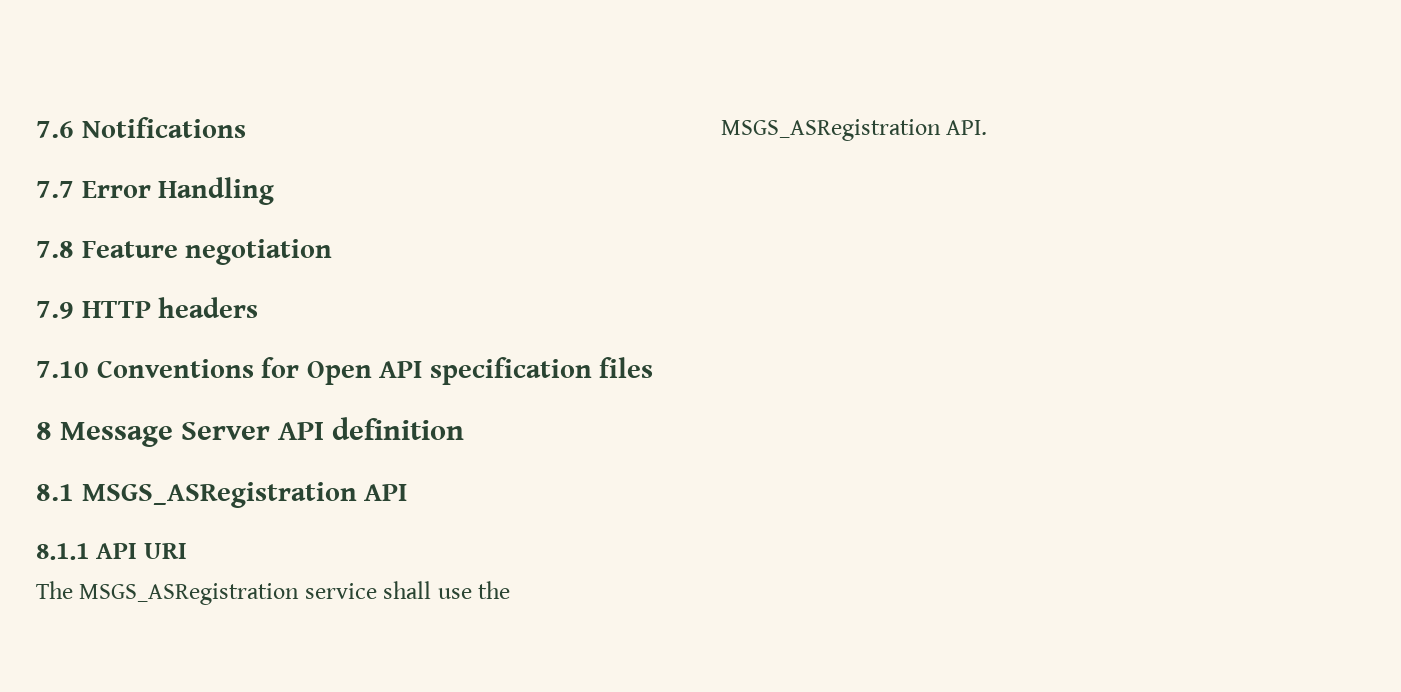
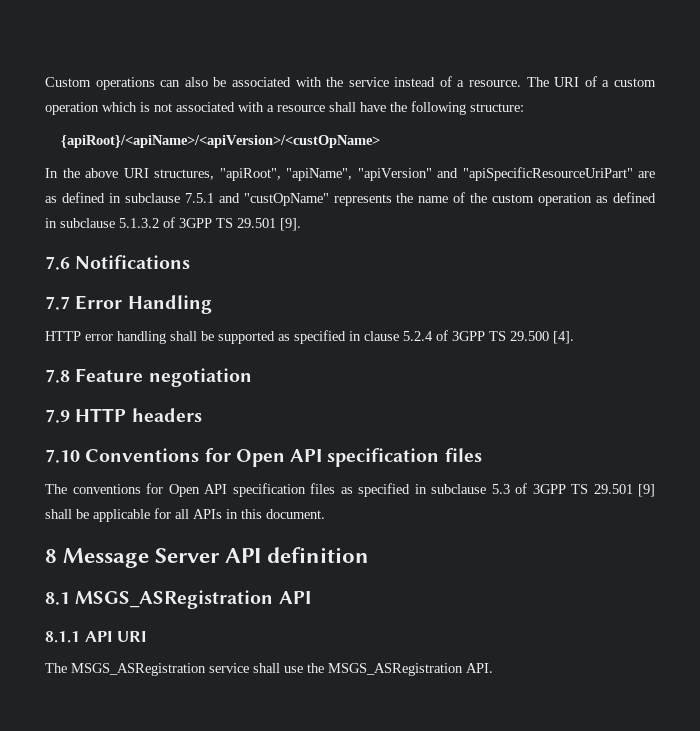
+ Custom operations can also be associated with the service instead of a resource. The URI of a custom operation which is not associated with a resource shall have the following structure:
+ {apiRoot}/<apiName>/<apiVersion>/<custOpName>
+ In the above URI structures, "apiRoot", "apiName", "apiVersion" and "apiSpecificResourceUriPart" are as defined in subclause 7.5.1 and "custOpName" represents the name of the custom operation as defined in subclause 5.1.3.2 of 3GPP TS 29.501 [9].
+ HTTP error handling shall be supported as specified in clause 5.2.4 of 3GPP TS 29.500 [4].
+ The conventions for Open API specification files as specified in subclause 5.3 of 3GPP TS 29.501 [9] shall be applicable for all APIs in this document.

